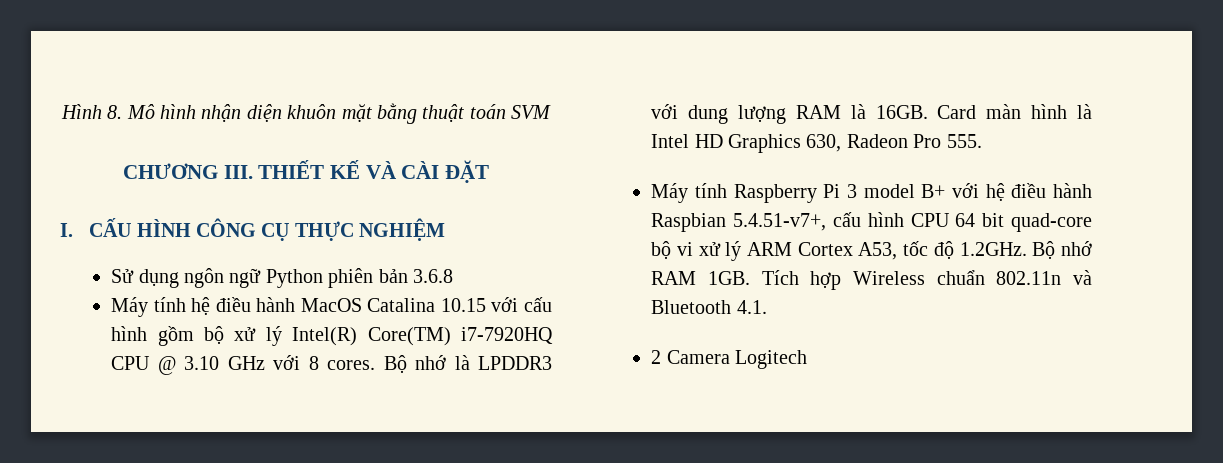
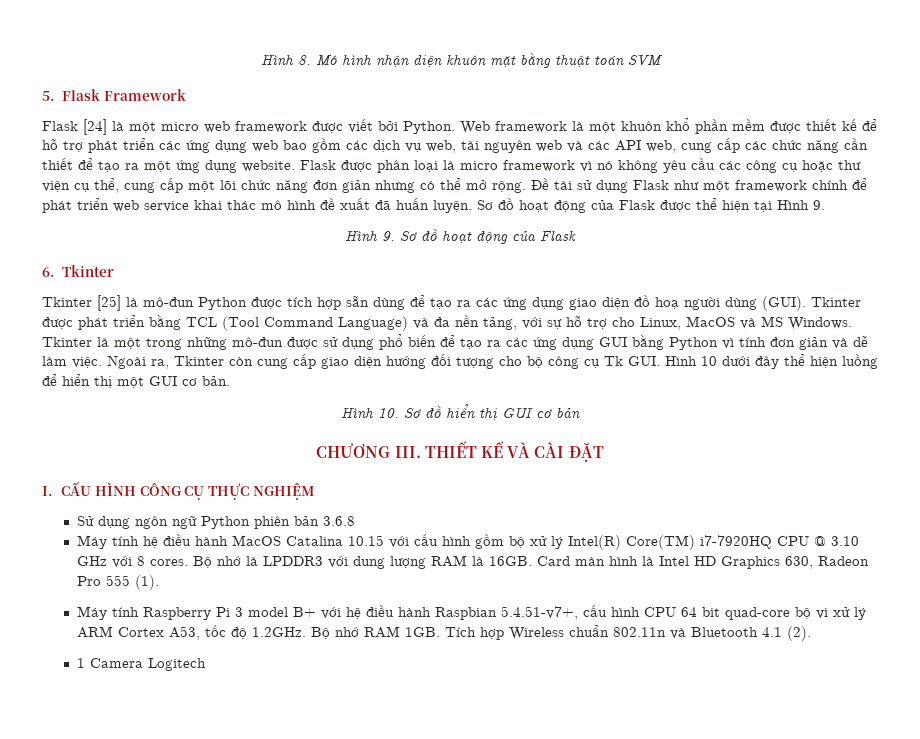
+ 5. Flask Framework
+ Flask [24] là một micro web framework được viết bởi Python. Web framework là một khuôn khổ phần mềm được thiết kế để hỗ trợ phát triển các ứng dụng web bao gồm các dịch vụ web, tài nguyên web và các API web, cung cấp các chức năng cần thiết để tạo ra một ứng dụng website. Flask được phân loại là micro framework vì nó không yêu cầu các công cụ hoặc thư viện cụ thể, cung cấp một lõi chức năng đơn giản nhưng có thể mở rộng. Đề tài sử dụng Flask như một framework chính để phát triển web service khai thác mô hình đề xuất đã huấn luyện. Sơ đồ hoạt động của Flask được thể hiện tại Hình 9.
+ Hình 9. Sơ đồ hoạt động của Flask
+ 6. Tkinter
+ Tkinter [25] là mô-đun Python được tích hợp sẵn dùng để tạo ra các ứng dụng giao diện đồ hoạ người dùng (GUI). Tkinter được phát triển bằng TCL (Tool Command Language) và đa nền tảng, với sự hỗ trợ cho Linux, MacOS và MS Windows. Tkinter là một trong những mô-đun được sử dụng phổ biến để tạo ra các ứng dụng GUI bằng Python vì tính đơn giản và dễ làm việc. Ngoài ra, Tkinter còn cung cấp giao diện hướng đối tượng cho bộ công cụ Tk GUI. Hình 10 dưới đây thể hiện luồng để hiển thị một GUI cơ bản.
+ Hình 10. Sơ đồ hiển thị GUI cơ bản
- Card màn hình là Intel HD Graphics 630, Radeon Pro 555.
+ Card màn hình là Intel HD Graphics 630, Radeon Pro 555 (1).
- Tích hợp Wireless chuẩn 802.11n và Bluetooth 4.1.
- 2 Camera Logitech
+ Tích hợp Wireless chuẩn 802.11n và Bluetooth 4.1 (2).
+ 1 Camera Logitech

